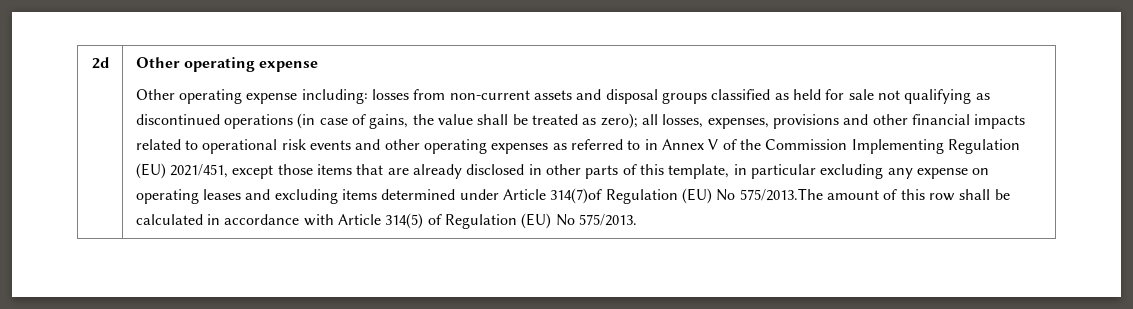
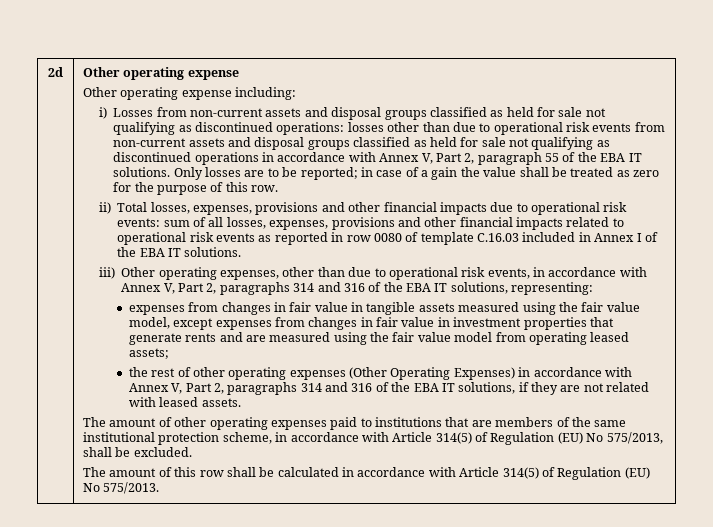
- Other operating expense including: losses from non-current assets and disposal groups classified as held for sale not qualifying as discontinued operations (in case of gains, the value shall be treated as zero); all losses, expenses, provisions and other financial impacts related to operational risk events and other operating expenses as referred to in Annex V of the Commission Implementing Regulation (EU) 2021/451, except those items that are already disclosed in other parts of this template, in particular excluding any expense on operating leases and excluding items determined under Article 314(7)of Regulation (EU) No 575/2013.The amount of this row shall be calculated in accordance with Article 314(5) of Regulation (EU) No 575/2013.
+ Other operating expense including:
+ i) Losses from non-current assets and disposal groups classified as held for sale not qualifying as discontinued operations: losses other than due to operational risk events from non-current assets and disposal groups classified as held for sale not qualifying as discontinued operations in accordance with Annex V, Part 2, paragraph 55 of the EBA IT solutions. Only losses are to be reported; in case of a gain the value shall be treated as zero for the purpose of this row.
+ ii) Total losses, expenses, provisions and other financial impacts due to operational risk events: sum of all losses, expenses, provisions and other financial impacts related to operational risk events as reported in row 0080 of template C.16.03 included in Annex I of the EBA IT solutions.
+ iii) Other operating expenses, other than due to operational risk events, in accordance with Annex V, Part 2, paragraphs 314 and 316 of the EBA IT solutions, representing:
+ expenses from changes in fair value in tangible assets measured using the fair value model, except expenses from changes in fair value in investment properties that generate rents and are measured using the fair value model from operating leased assets;
+ the rest of other operating expenses (Other Operating Expenses) in accordance with Annex V, Part 2, paragraphs 314 and 316 of the EBA IT solutions, if they are not related with leased assets.
+ The amount of other operating expenses paid to institutions that are members of the same institutional protection scheme, in accordance with Article 314(5) of Regulation (EU) No 575/2013, shall be excluded.
+ The amount of this row shall be calculated in accordance with Article 314(5) of Regulation (EU) No 575/2013.

